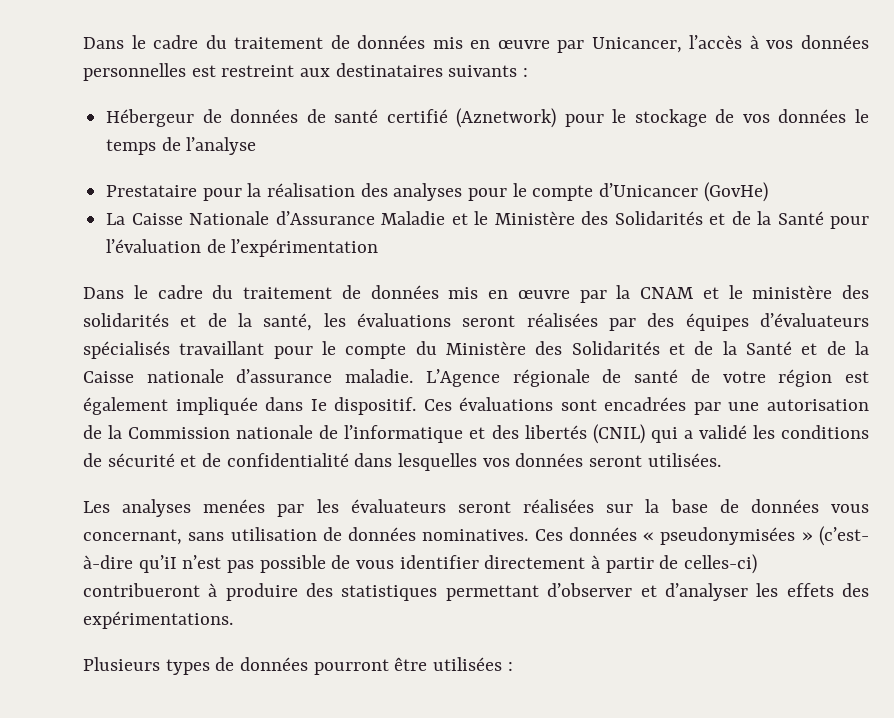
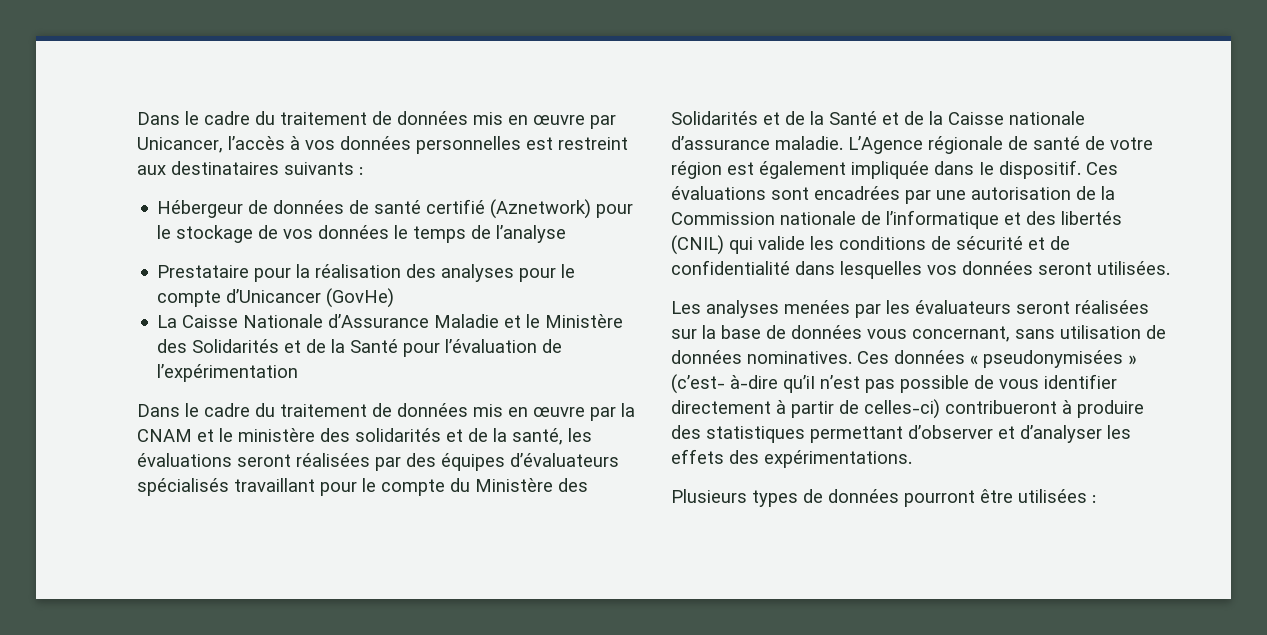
- Ces évaluations sont encadrées par une autorisation de la Commission nationale de l’informatique et des libertés (CNIL) qui a validé les conditions de sécurité et de confidentialité dans lesquelles vos données seront utilisées.
+ Ces évaluations sont encadrées par une autorisation de la Commission nationale de l’informatique et des libertés (CNIL) qui valide les conditions de sécurité et de confidentialité dans lesquelles vos données seront utilisées.

